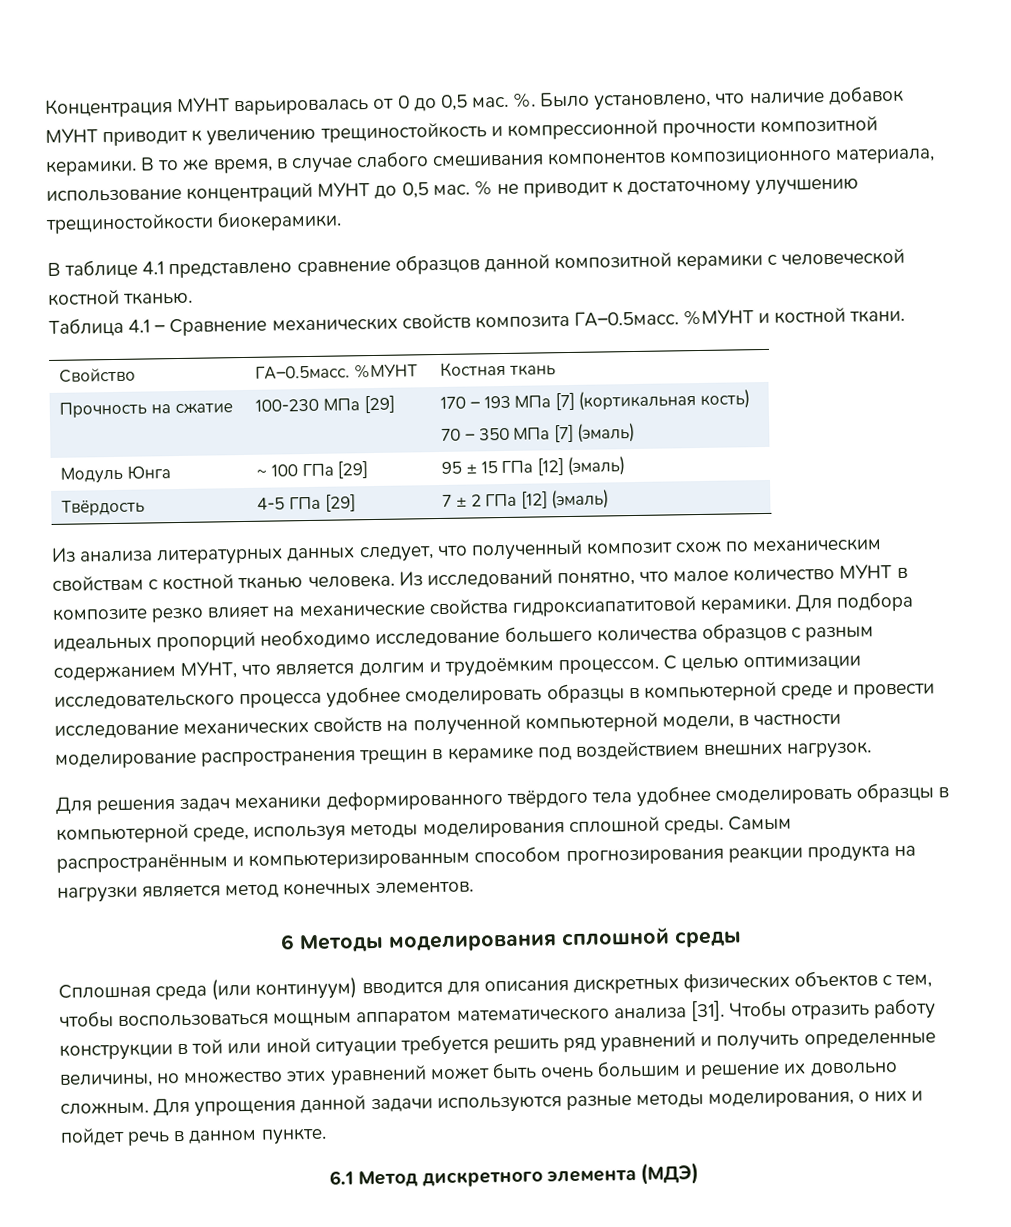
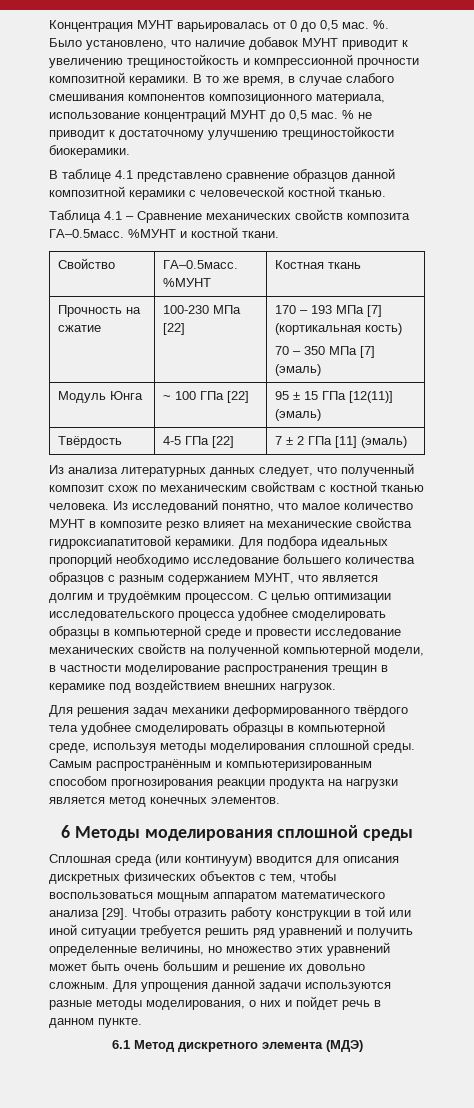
- Прочность на сжатие | 100-230 МПа [29] | 170 – 193 МПа [7] (кортикальная кость)
+ Прочность на сжатие | 100-230 МПа [22] | 170 – 193 МПа [7] (кортикальная кость)
- Модуль Юнга | ~ 100 ГПа [29] | 95 ± 15 ГПа [12] (эмаль)
+ Модуль Юнга | ~ 100 ГПа [22] | 95 ± 15 ГПа [12(11)] (эмаль)
- Твёрдость | 4-5 ГПа [29] | 7 ± 2 ГПа [12] (эмаль)
+ Твёрдость | 4-5 ГПа [22] | 7 ± 2 ГПа [11] (эмаль)
- Сплошная среда (или континуум) вводится для описания дискретных физических объектов с тем, чтобы воспользоваться мощным аппаратом математического анализа [31].
+ Сплошная среда (или континуум) вводится для описания дискретных физических объектов с тем, чтобы воспользоваться мощным аппаратом математического анализа [29].

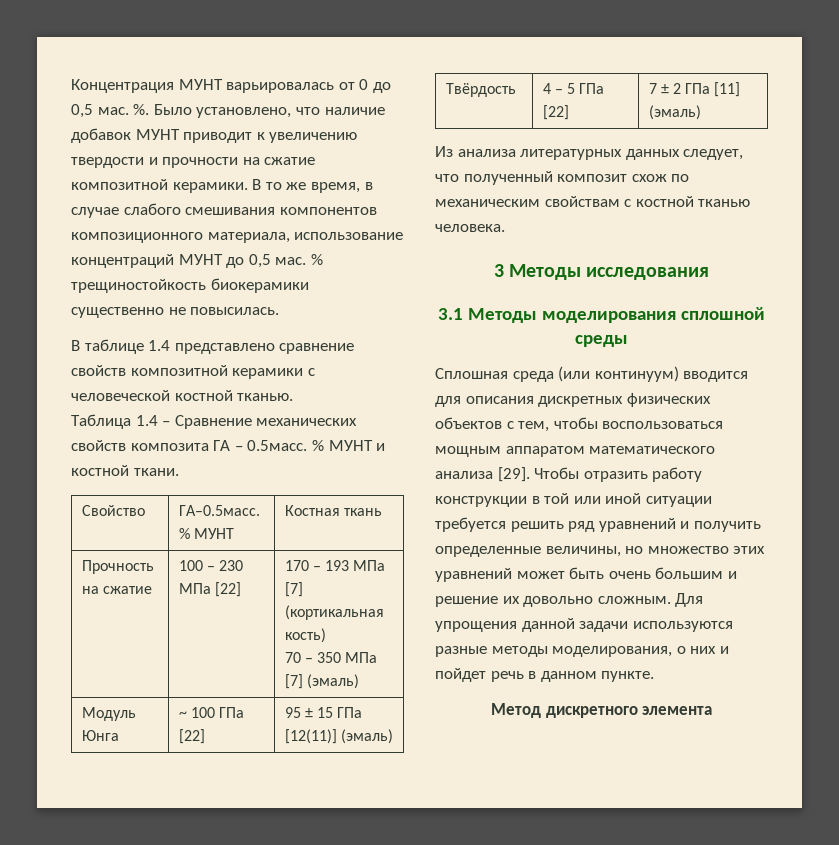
- Было установлено, что наличие добавок МУНТ приводит к увеличению трещиностойкость и компрессионной прочности композитной керамики.
+ Было установлено, что наличие добавок МУНТ приводит к увеличению твердости и прочности на сжатие композитной керамики.
- % не приводит к достаточному улучшению трещиностойкости биокерамики.
+ % трещиностойкость биокерамики существенно не повысилась.
- В таблице 4.1 представлено сравнение образцов данной композитной керамики с человеческой костной тканью.
+ В таблице 1.4 представлено сравнение свойств композитной керамики с человеческой костной тканью.
- Таблица 4.1 – Сравнение механических свойств композита ГА–0.5масс. %МУНТ и костной ткани.
+ Таблица 1.4 – Сравнение механических свойств композита ГА – 0.5масс. % МУНТ и костной ткани.
- Свойство | ГА–0.5масс. %МУНТ | Костная ткань
+ Свойство | ГА–0.5масс. % МУНТ | Костная ткань
- Прочность на сжатие | 100-230 МПа [22] | 170 – 193 МПа [7] (кортикальная кость)
+ Прочность на сжатие | 100 – 230 МПа [22] | 170 – 193 МПа [7] (кортикальная кость)
- Твёрдость | 4-5 ГПа [22] | 7 ± 2 ГПа [11] (эмаль)
+ Твёрдость | 4 – 5 ГПа [22] | 7 ± 2 ГПа [11] (эмаль)
- Из анализа литературных данных следует, что полученный композит схож по механическим свойствам с костной тканью человека. Из исследований понятно, что малое количество МУНТ в композите резко влияет на механические свойства гидроксиапатитовой керамики. Для подбора идеальных пропорций необходимо исследование большего количества образцов с разным содержанием МУНТ, что является долгим и трудоёмким процессом. С целью оптимизации исследовательского процесса удобнее смоделировать образцы в компьютерной среде и провести исследование механических свойств на полученной компьютерной модели, в частности моделирование распространения трещин в керамике под воздействием внешних нагрузок.
- Для решения задач механики деформированного твёрдого тела удобнее смоделировать образцы в компьютерной среде, используя методы моделирования сплошной среды. Самым распространённым и компьютеризированным способом прогнозирования реакции продукта на нагрузки является метод конечных элементов.
- 6 Методы моделирования сплошной среды
+ Из анализа литературных данных следует, что полученный композит схож по механическим свойствам с костной тканью человека.
+ 3 Методы исследования
+ 3.1 Методы моделирования сплошной среды
- 6.1 Метод дискретного элемента (МДЭ)
+ Метод дискретного элемента

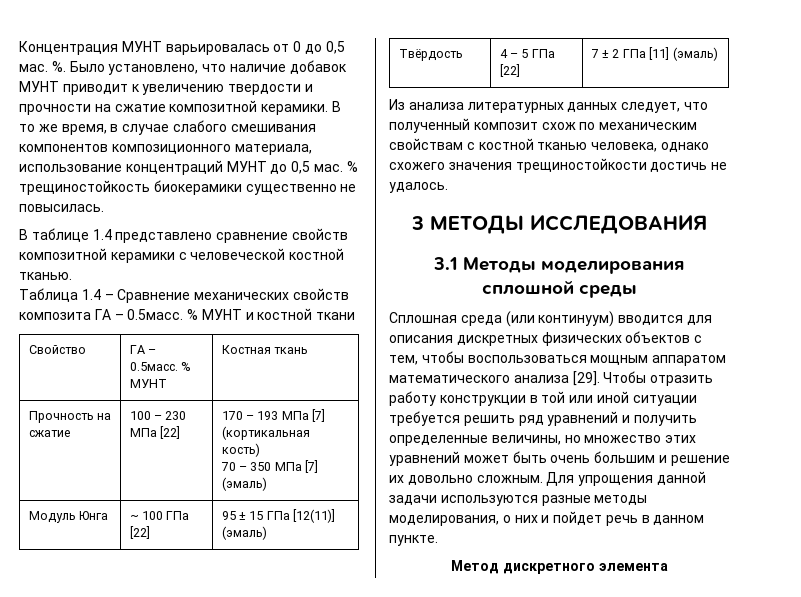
- Таблица 1.4 – Сравнение механических свойств композита ГА – 0.5масс. % МУНТ и костной ткани.
+ Таблица 1.4 – Сравнение механических свойств композита ГА – 0.5масс. % МУНТ и костной ткани
- Свойство | ГА–0.5масс. % МУНТ | Костная ткань
+ Свойство | ГА – 0.5масс. % МУНТ | Костная ткань
- Из анализа литературных данных следует, что полученный композит схож по механическим свойствам с костной тканью человека.
+ Из анализа литературных данных следует, что полученный композит схож по механическим свойствам с костной тканью человека, однако схожего значения трещиностойкости достичь не удалось.
- 3 Методы исследования
+ 3 МЕТОДЫ ИССЛЕДОВАНИЯ

